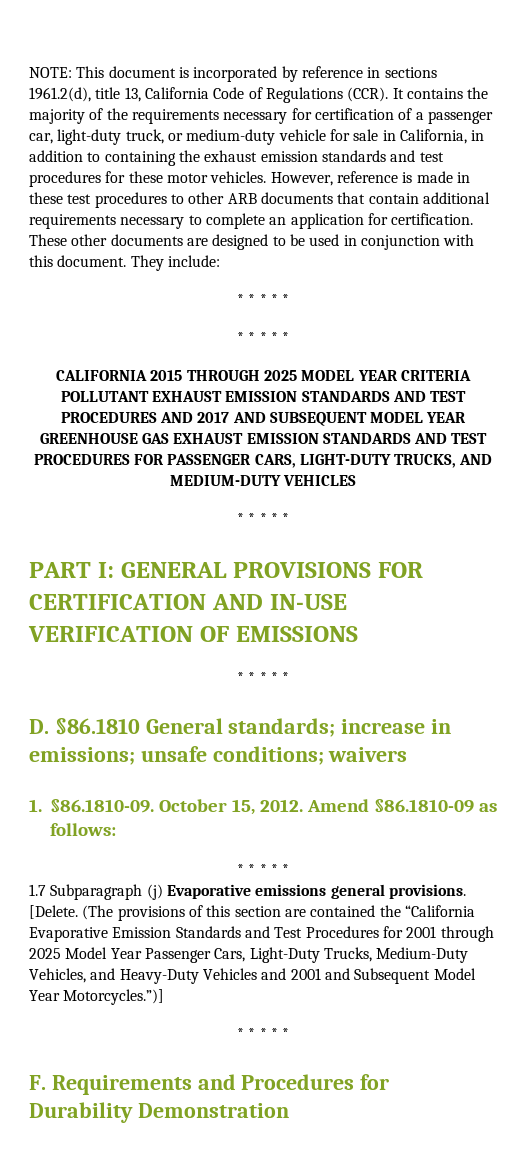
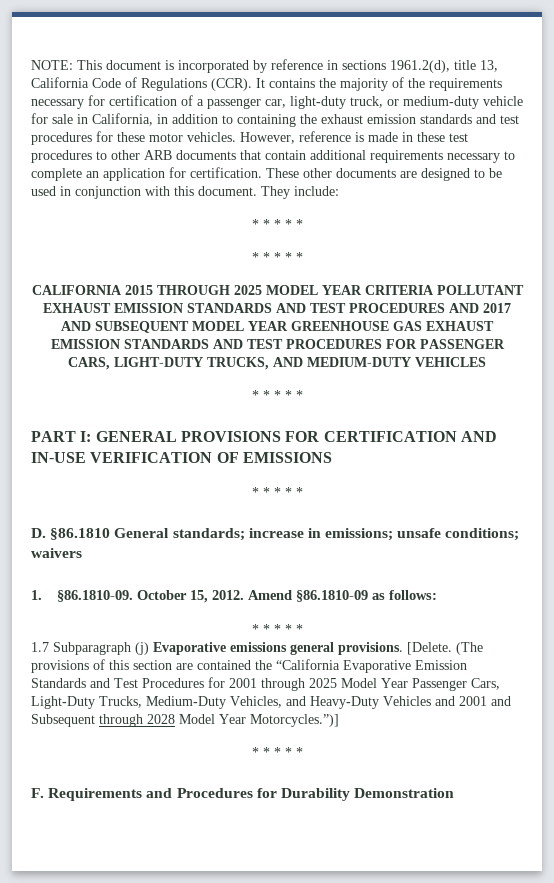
- (The provisions of this section are contained the “California Evaporative Emission Standards and Test Procedures for 2001 through 2025 Model Year Passenger Cars, Light-Duty Trucks, Medium-Duty Vehicles, and Heavy-Duty Vehicles and 2001 and Subsequent Model Year Motorcycles.”)]
+ (The provisions of this section are contained the “California Evaporative Emission Standards and Test Procedures for 2001 through 2025 Model Year Passenger Cars, Light-Duty Trucks, Medium-Duty Vehicles, and Heavy-Duty Vehicles and 2001 and Subsequent through 2028 Model Year Motorcycles.”)]

